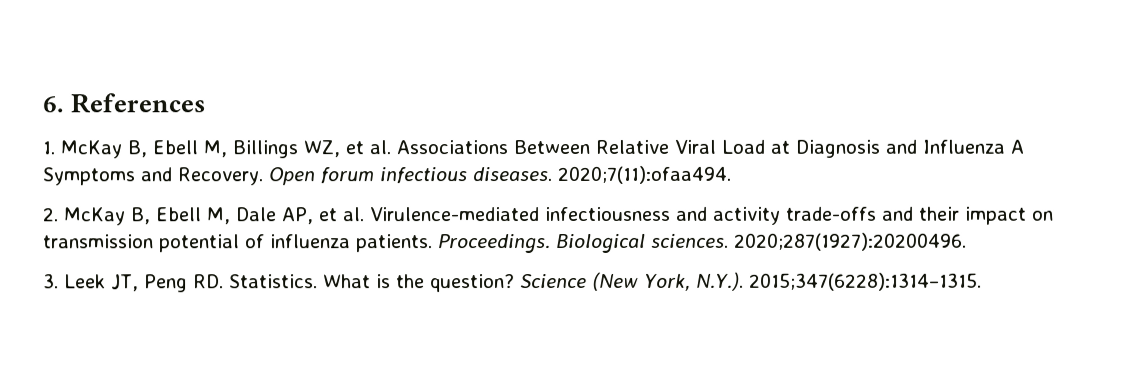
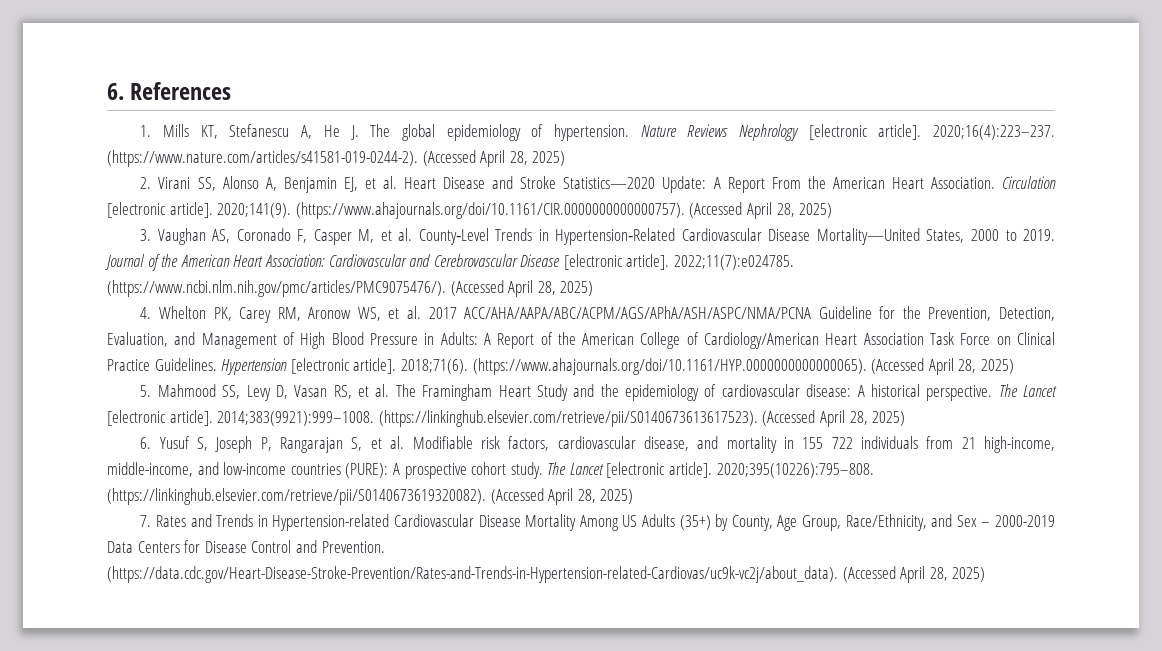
- 1. McKay B, Ebell M, Billings WZ, et al. Associations Between Relative Viral Load at Diagnosis and Influenza A Symptoms and Recovery. Open forum infectious diseases. 2020;7(11):ofaa494.
- 2. McKay B, Ebell M, Dale AP, et al. Virulence-mediated infectiousness and activity trade-offs and their impact on transmission potential of influenza patients. Proceedings. Biological sciences. 2020;287(1927):20200496.
- 3. Leek JT, Peng RD. Statistics. What is the question? Science (New York, N.Y.). 2015;347(6228):1314–1315.
+ 1. Mills KT, Stefanescu A, He J. The global epidemiology of hypertension. Nature Reviews Nephrology [electronic article]. 2020;16(4):223–237. (https://www.nature.com/articles/s41581-019-0244-2). (Accessed April 28, 2025)
+ 2. Virani SS, Alonso A, Benjamin EJ, et al. Heart Disease and Stroke Statistics—2020 Update: A Report From the American Heart Association. Circulation [electronic article]. 2020;141(9). (https://www.ahajournals.org/doi/10.1161/CIR.0000000000000757). (Accessed April 28, 2025)
+ 3. Vaughan AS, Coronado F, Casper M, et al. County‐Level Trends in Hypertension‐Related Cardiovascular Disease Mortality—United States, 2000 to 2019. Journal of the American Heart Association: Cardiovascular and Cerebrovascular Disease [electronic article]. 2022;11(7):e024785. (https://www.ncbi.nlm.nih.gov/pmc/articles/PMC9075476/). (Accessed April 28, 2025)
+ 4. Whelton PK, Carey RM, Aronow WS, et al. 2017 ACC/AHA/AAPA/ABC/ACPM/AGS/APhA/ASH/ASPC/NMA/PCNA Guideline for the Prevention, Detection, Evaluation, and Management of High Blood Pressure in Adults: A Report of the American College of Cardiology/American Heart Association Task Force on Clinical Practice Guidelines. Hypertension [electronic article]. 2018;71(6). (https://www.ahajournals.org/doi/10.1161/HYP.0000000000000065). (Accessed April 28, 2025)
+ 5. Mahmood SS, Levy D, Vasan RS, et al. The Framingham Heart Study and the epidemiology of cardiovascular disease: A historical perspective. The Lancet [electronic article]. 2014;383(9921):999–1008. (https://linkinghub.elsevier.com/retrieve/pii/S0140673613617523). (Accessed April 28, 2025)
+ 6. Yusuf S, Joseph P, Rangarajan S, et al. Modifiable risk factors, cardiovascular disease, and mortality in 155 722 individuals from 21 high-income, middle-income, and low-income countries (PURE): A prospective cohort study. The Lancet [electronic article]. 2020;395(10226):795–808. (https://linkinghub.elsevier.com/retrieve/pii/S0140673619320082). (Accessed April 28, 2025)
+ 7. Rates and Trends in Hypertension-related Cardiovascular Disease Mortality Among US Adults (35+) by County, Age Group, Race/Ethnicity, and Sex – 2000-2019 Data Centers for Disease Control and Prevention. (https://data.cdc.gov/Heart-Disease-Stroke-Prevention/Rates-and-Trends-in-Hypertension-related-Cardiovas/uc9k-vc2j/about_data). (Accessed April 28, 2025)

